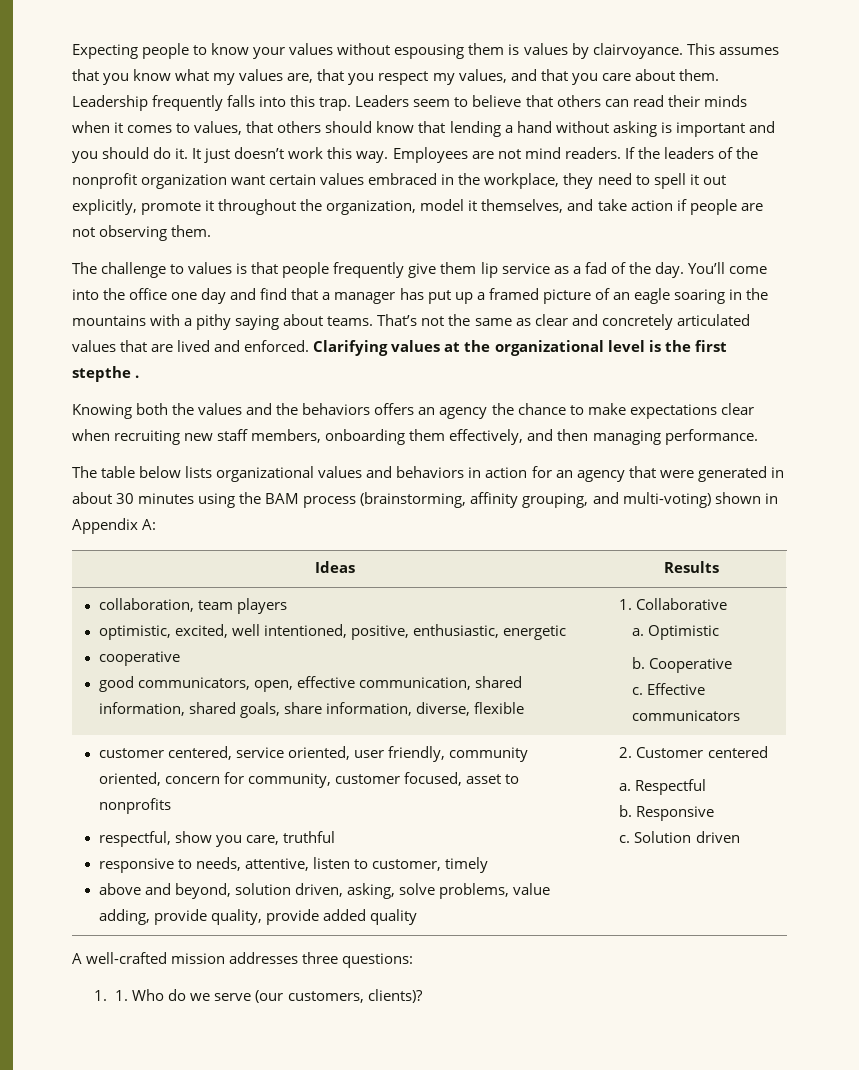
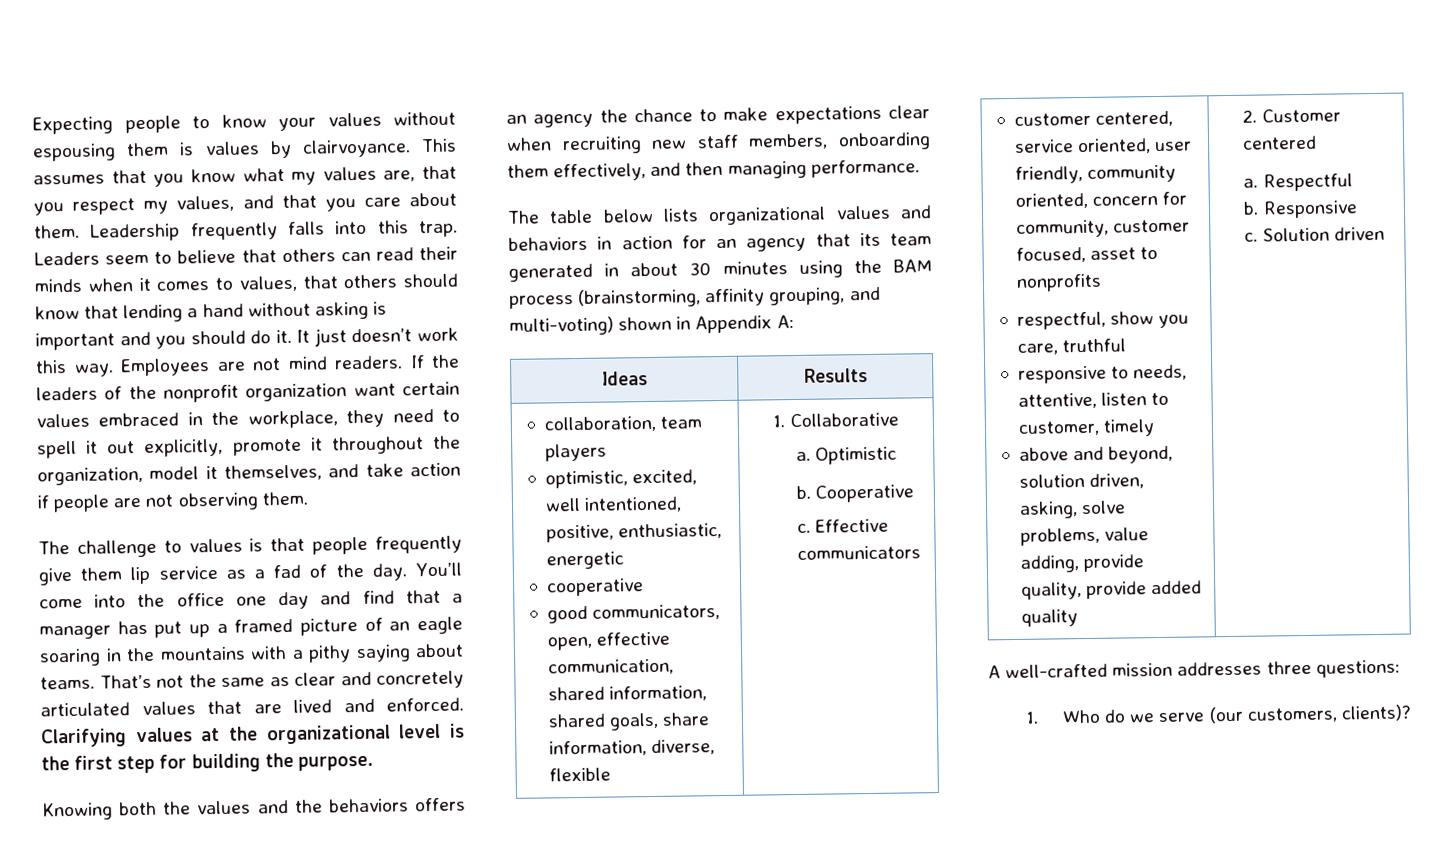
- Clarifying values at the organizational level is the first stepthe .
+ Clarifying values at the organizational level is the first step for building the purpose.
- The table below lists organizational values and behaviors in action for an agency that were generated in about 30 minutes using the BAM process (brainstorming, affinity grouping, and multi-voting) shown in Appendix A:
+ The table below lists organizational values and behaviors in action for an agency that its team generated in about 30 minutes using the BAM process (brainstorming, affinity grouping, and multi-voting) shown in Appendix A:
- 1. 1. Who do we serve (our customers, clients)?
+ 1. Who do we serve (our customers, clients)?

